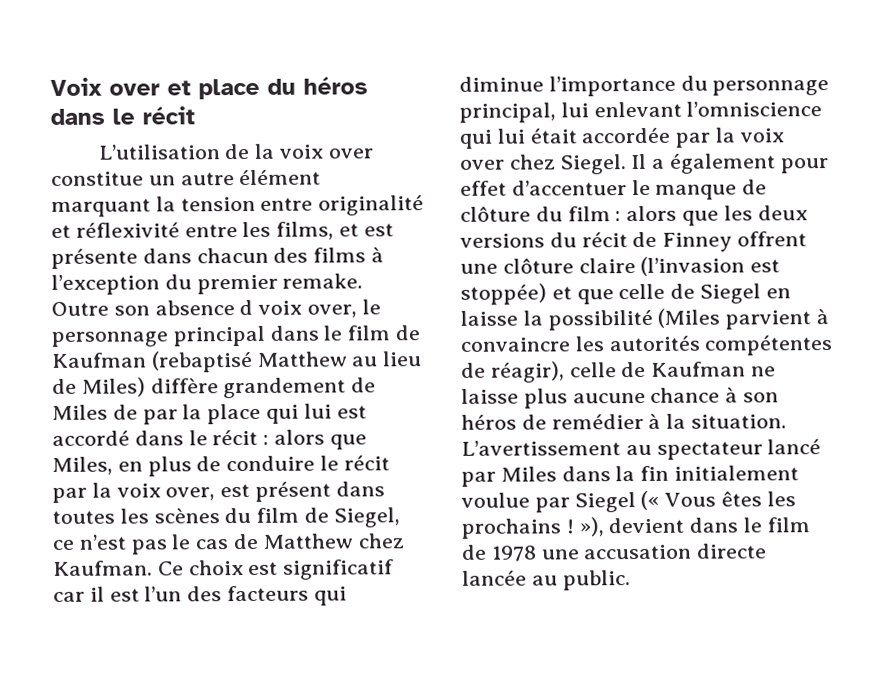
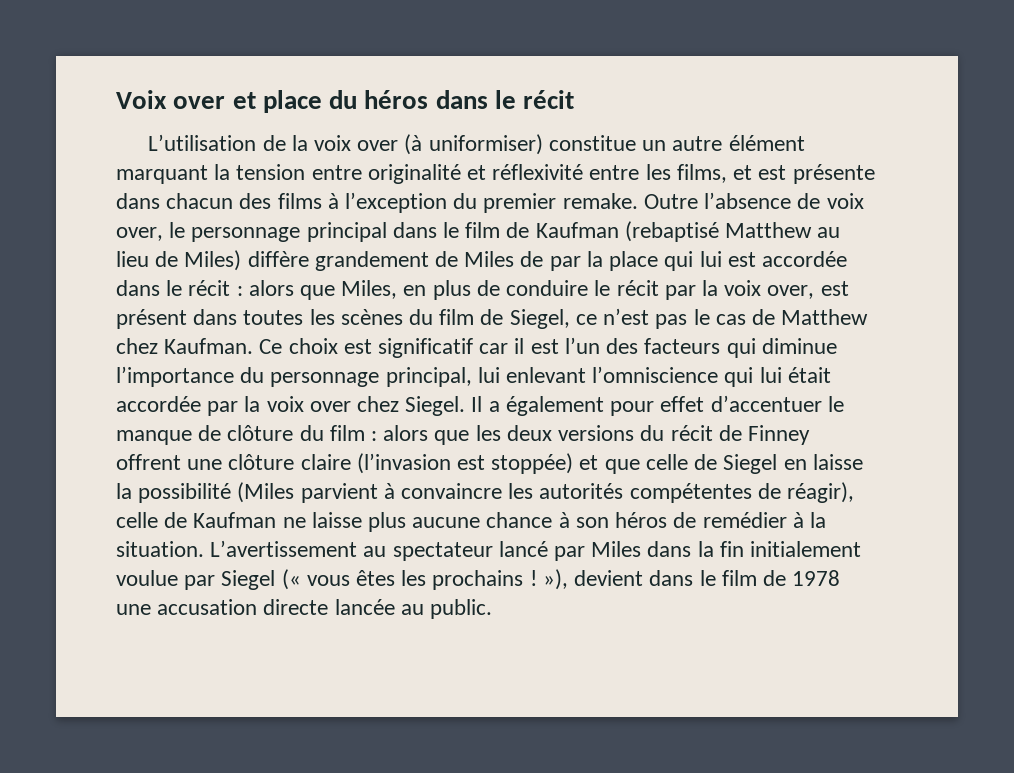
- L’utilisation de la voix over constitue un autre élément marquant la tension entre originalité et réflexivité entre les films, et est présente dans chacun des films à l’exception du premier remake.
+ L’utilisation de la voix over (à uniformiser) constitue un autre élément marquant la tension entre originalité et réflexivité entre les films, et est présente dans chacun des films à l’exception du premier remake.
- Outre son absence d voix over, le personnage principal dans le film de Kaufman (rebaptisé Matthew au lieu de Miles) diffère grandement de Miles de par la place qui lui est accordé dans le récit :
+ Outre l’absence de voix over, le personnage principal dans le film de Kaufman (rebaptisé Matthew au lieu de Miles) diffère grandement de Miles de par la place qui lui est accordée dans le récit :
- L’avertissement au spectateur lancé par Miles dans la fin initialement voulue par Siegel (« Vous êtes les prochains ! »), devient dans le film de 1978 une accusation directe lancée au public.
+ L’avertissement au spectateur lancé par Miles dans la fin initialement voulue par Siegel (« vous êtes les prochains ! »), devient dans le film de 1978 une accusation directe lancée au public.

